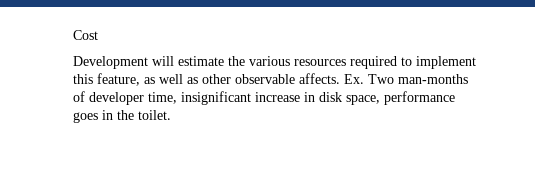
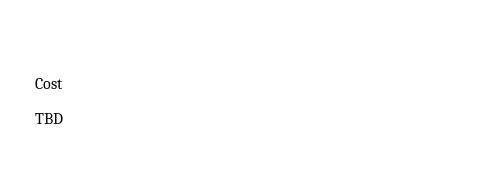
- Development will estimate the various resources required to implement this feature, as well as other observable affects. Ex. Two man-months of developer time, insignificant increase in disk space, performance goes in the toilet.
+ TBD

